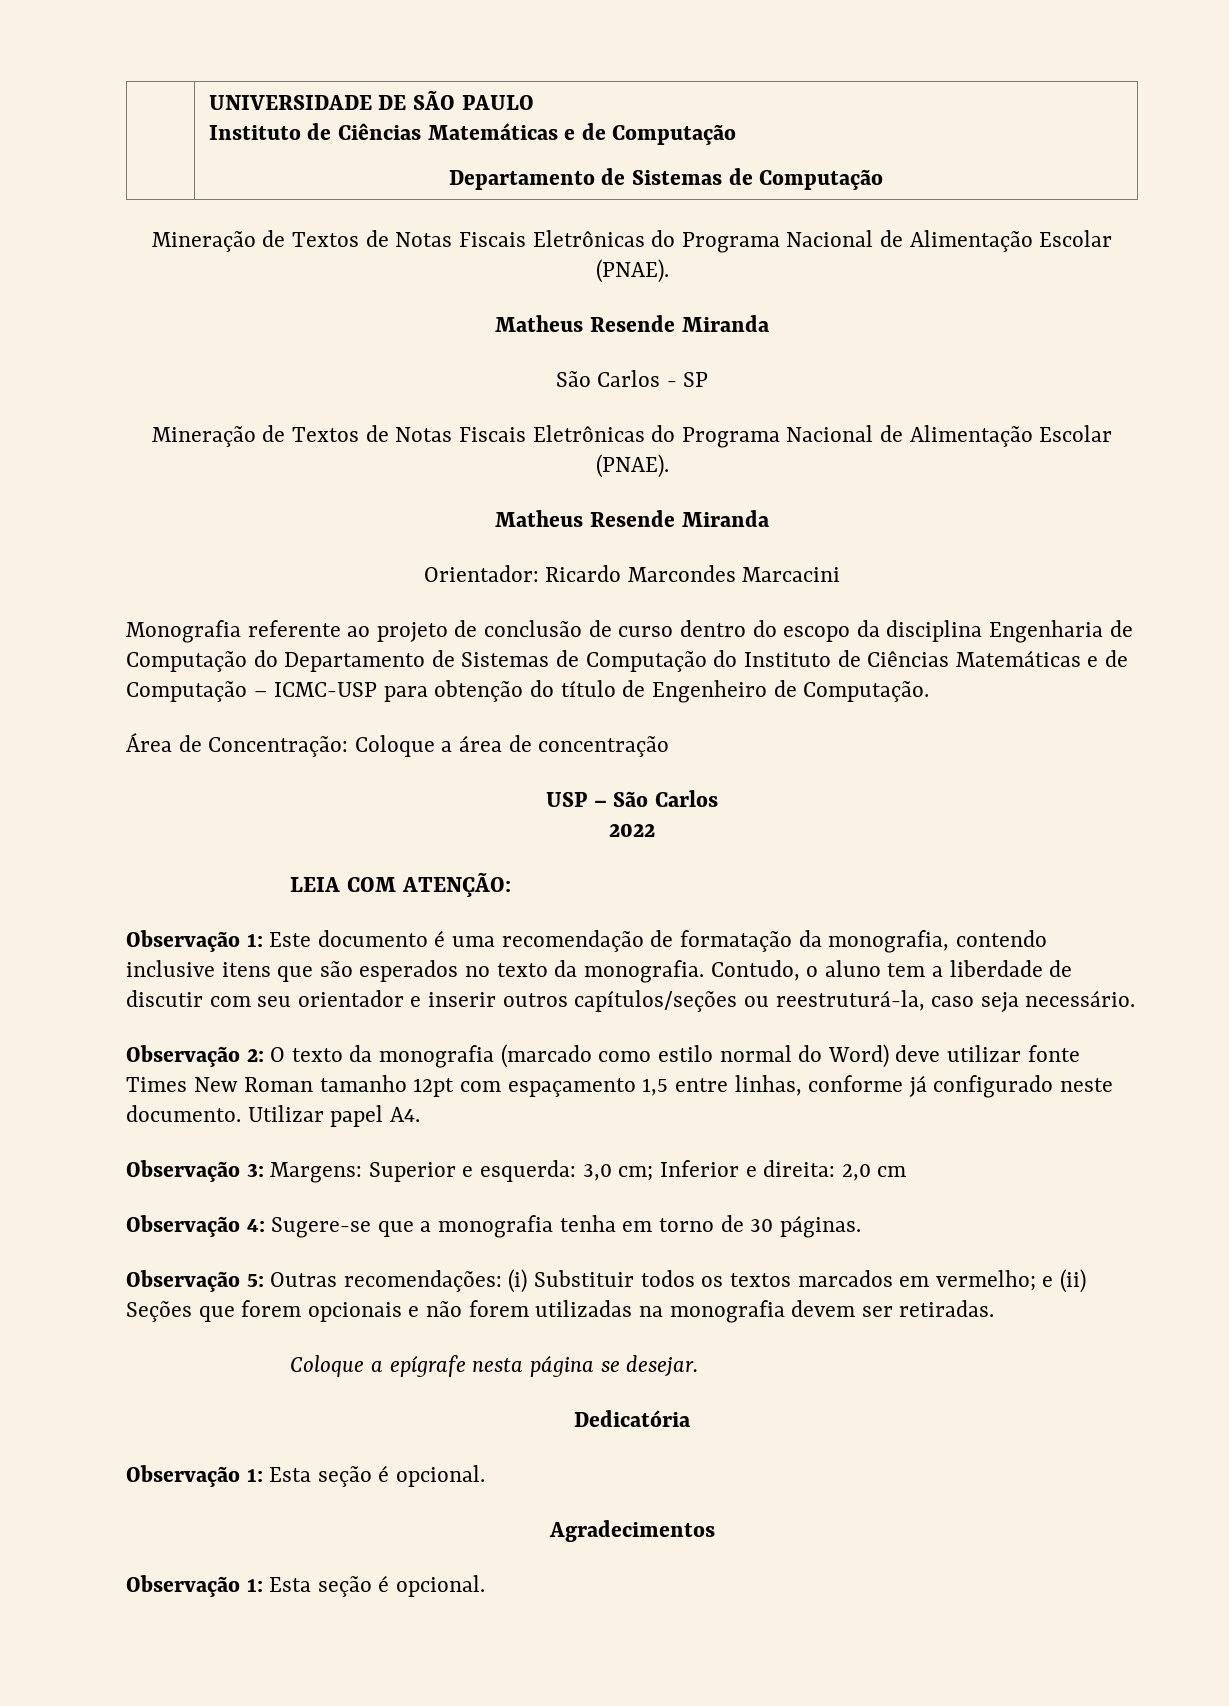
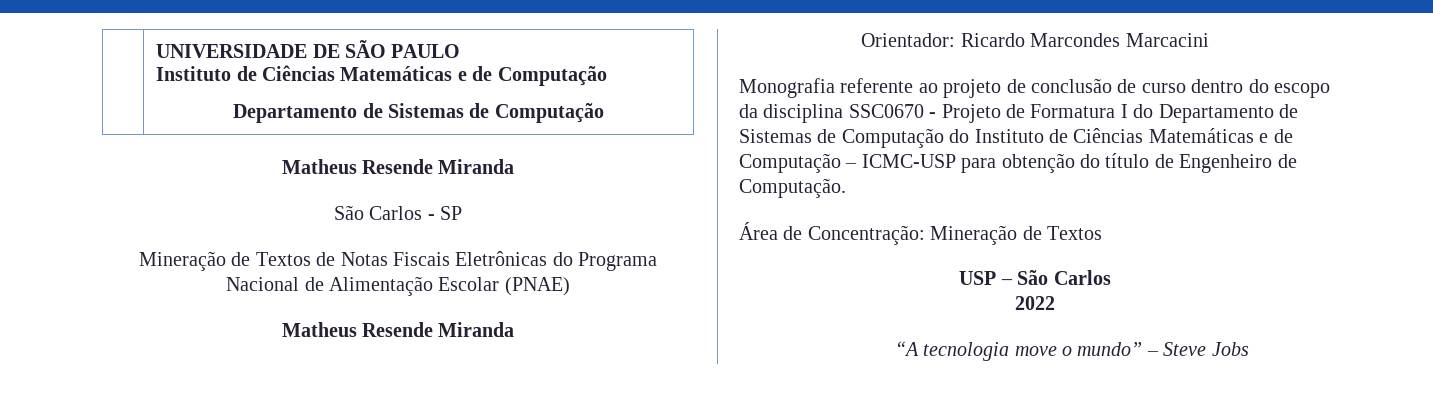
  | UNIVERSIDADE DE SÃO PAULO
  Instituto de Ciências Matemáticas e de Computação
  Departamento de Sistemas de Computação
- Mineração de Textos de Notas Fiscais Eletrônicas do Programa Nacional de Alimentação Escolar (PNAE).
  São Carlos - SP
- Mineração de Textos de Notas Fiscais Eletrônicas do Programa Nacional de Alimentação Escolar (PNAE).
+ Mineração de Textos de Notas Fiscais Eletrônicas do Programa Nacional de Alimentação Escolar (PNAE)
- Monografia referente ao projeto de conclusão de curso dentro do escopo da disciplina Engenharia de Computação do Departamento de Sistemas de Computação do Instituto de Ciências Matemáticas e de Computação – ICMC-USP para obtenção do título de Engenheiro de Computação.
+ Monografia referente ao projeto de conclusão de curso dentro do escopo da disciplina SSC0670 - Projeto de Formatura I do Departamento de Sistemas de Computação do Instituto de Ciências Matemáticas e de Computação – ICMC-USP para obtenção do título de Engenheiro de Computação.
- Área de Concentração: Coloque a área de concentração
+ Área de Concentração: Mineração de Textos
- LEIA COM ATENÇÃO:
- Observação 1: Este documento é uma recomendação de formatação da monografia, contendo inclusive itens que são esperados no texto da monografia. Contudo, o aluno tem a liberdade de discutir com seu orientador e inserir outros capítulos/seções ou reestruturá-la, caso seja necessário.
- Observação 2: O texto da monografia (marcado como estilo normal do Word) deve utilizar fonte Times New Roman tamanho 12pt com espaçamento 1,5 entre linhas, conforme já configurado neste documento. Utilizar papel A4.
- Observação 3: Margens: Superior e esquerda: 3,0 cm; Inferior e direita: 2,0 cm
- Observação 4: Sugere-se que a monografia tenha em torno de 30 páginas.
- Observação 5: Outras recomendações: (i) Substituir todos os textos marcados em vermelho; e (ii) Seções que forem opcionais e não forem utilizadas na monografia devem ser retiradas.
- Coloque a epígrafe nesta página se desejar.
- Dedicatória
- Observação 1: Esta seção é opcional.
- Agradecimentos
- Observação 1: Esta seção é opcional.
+ “A tecnologia move o mundo” – Steve Jobs

